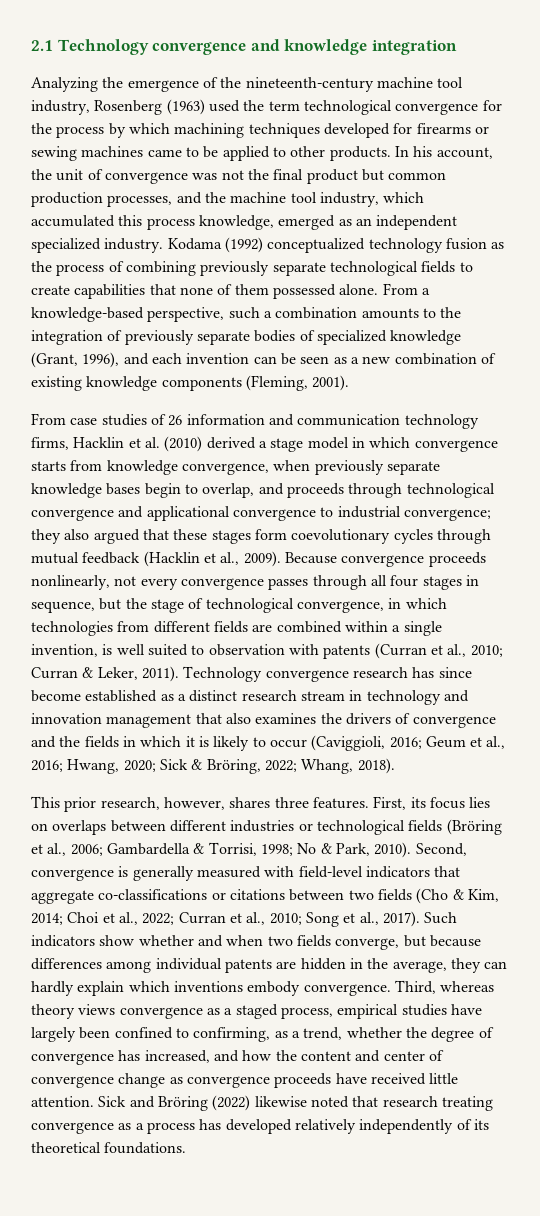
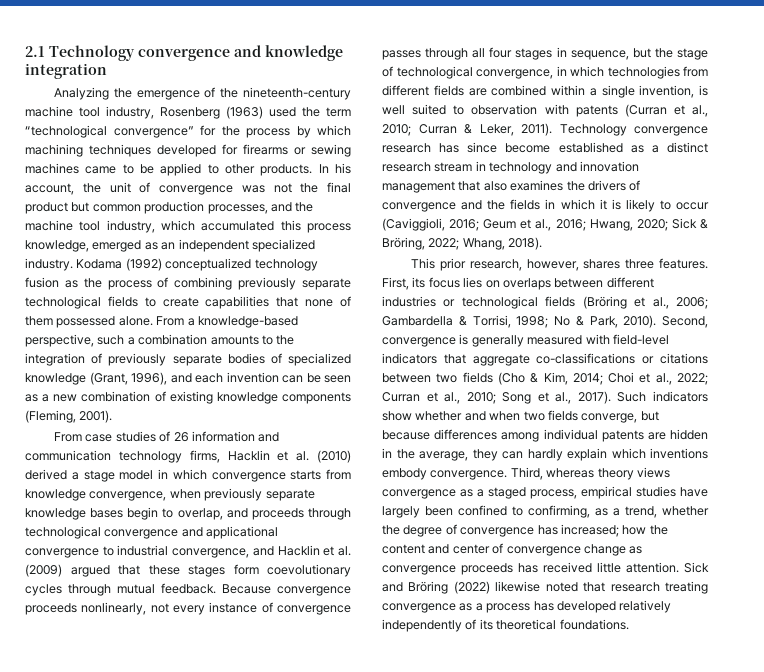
- Analyzing the emergence of the nineteenth-century machine tool industry, Rosenberg (1963) used the term technological convergence for the process by which machining techniques developed for firearms or sewing machines came to be applied to other products.
+ Analyzing the emergence of the nineteenth-century machine tool industry, Rosenberg (1963) used the term “technological convergence” for the process by which machining techniques developed for firearms or sewing machines came to be applied to other products.
- From case studies of 26 information and communication technology firms, Hacklin et al. (2010) derived a stage model in which convergence starts from knowledge convergence, when previously separate knowledge bases begin to overlap, and proceeds through technological convergence and applicational convergence to industrial convergence; they also argued that these stages form coevolutionary cycles through mutual feedback (Hacklin et al., 2009).
+ From case studies of 26 information and communication technology firms, Hacklin et al. (2010) derived a stage model in which convergence starts from knowledge convergence, when previously separate knowledge bases begin to overlap, and proceeds through technological convergence and applicational convergence to industrial convergence, and Hacklin et al. (2009) argued that these stages form coevolutionary cycles through mutual feedback.
- Because convergence proceeds nonlinearly, not every convergence passes through all four stages in sequence, but the stage of technological convergence, in which technologies from different fields are combined within a single invention, is well suited to observation with patents (Curran et al., 2010; Curran & Leker, 2011).
+ Because convergence proceeds nonlinearly, not every instance of convergence passes through all four stages in sequence, but the stage of technological convergence, in which technologies from different fields are combined within a single invention, is well suited to observation with patents (Curran et al., 2010; Curran & Leker, 2011).
- Third, whereas theory views convergence as a staged process, empirical studies have largely been confined to confirming, as a trend, whether the degree of convergence has increased, and how the content and center of convergence change as convergence proceeds have received little attention.
+ Third, whereas theory views convergence as a staged process, empirical studies have largely been confined to confirming, as a trend, whether the degree of convergence has increased; how the content and center of convergence change as convergence proceeds has received little attention.

